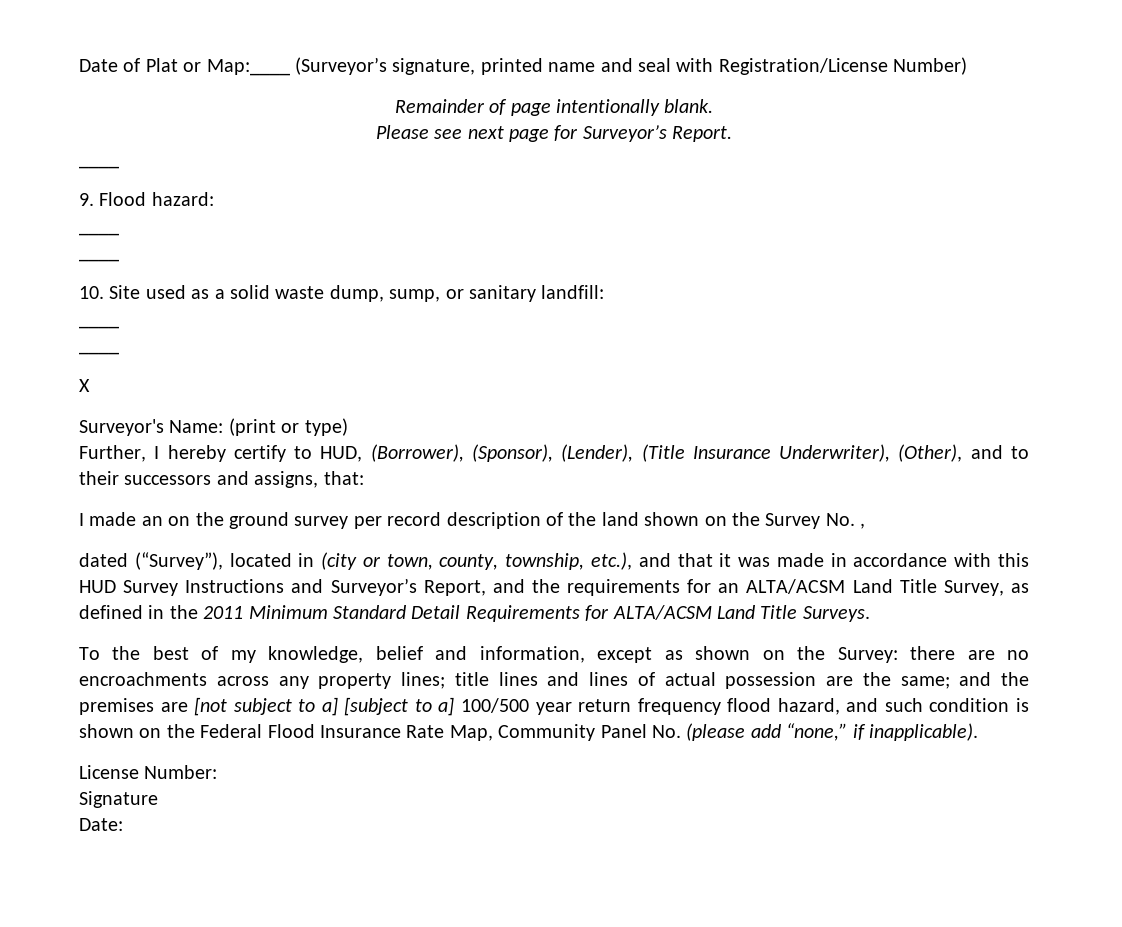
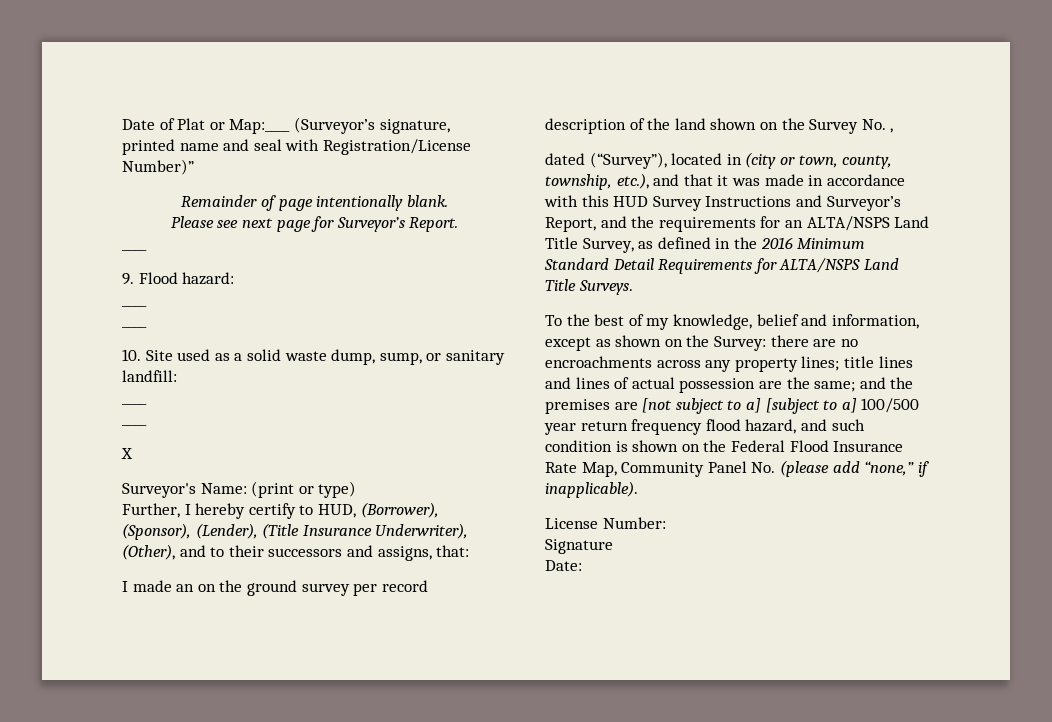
- Date of Plat or Map:____ (Surveyor’s signature, printed name and seal with Registration/License Number)
+ Date of Plat or Map:____ (Surveyor’s signature, printed name and seal with Registration/License Number)”
- dated (“Survey”), located in (city or town, county, township, etc.), and that it was made in accordance with this HUD Survey Instructions and Surveyor’s Report, and the requirements for an ALTA/ACSM Land Title Survey, as defined in the 2011 Minimum Standard Detail Requirements for ALTA/ACSM Land Title Surveys.
+ dated (“Survey”), located in (city or town, county, township, etc.), and that it was made in accordance with this HUD Survey Instructions and Surveyor’s Report, and the requirements for an ALTA/NSPS Land Title Survey, as defined in the 2016 Minimum Standard Detail Requirements for ALTA/NSPS Land Title Surveys.

